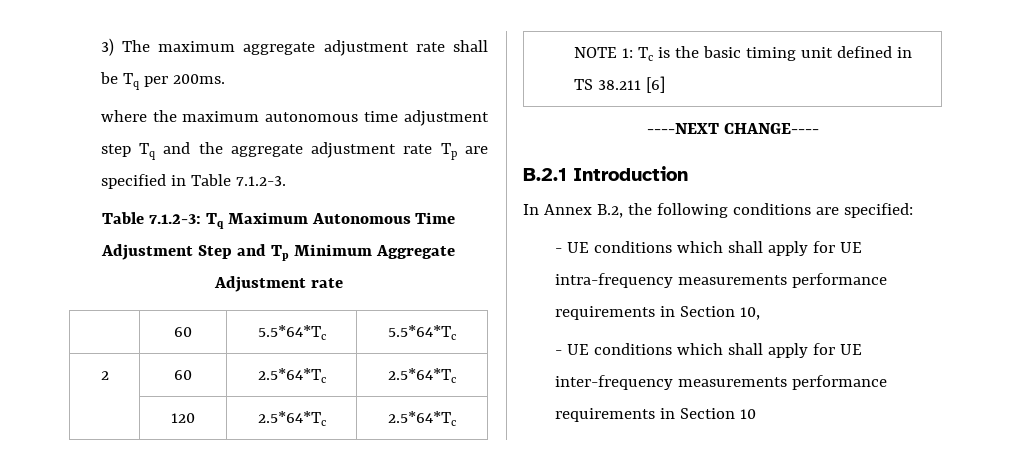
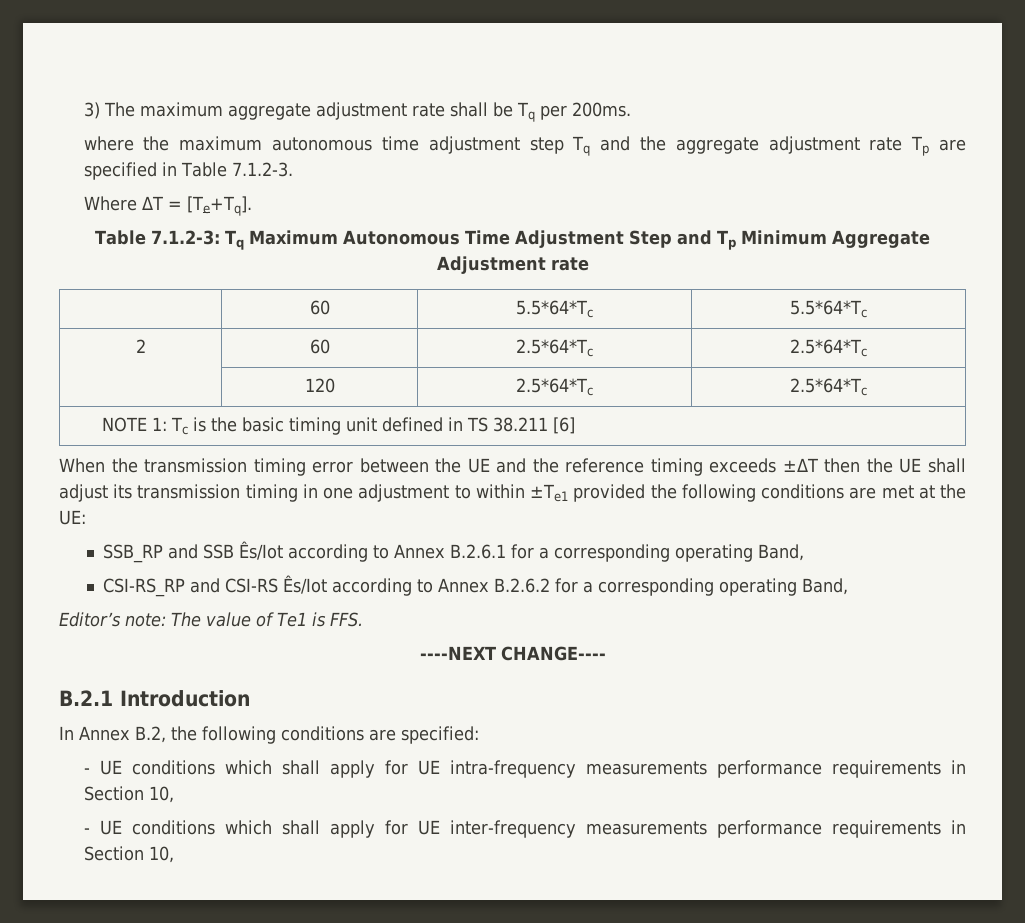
+ Where ΔT = [Te+Tq].
+ When the transmission timing error between the UE and the reference timing exceeds ±ΔT then the UE shall adjust its transmission timing in one adjustment to within ±Te1 provided the following conditions are met at the UE:
+ SSB_RP and SSB Ês/Iot according to Annex B.2.6.1 for a corresponding operating Band,
+ CSI-RS_RP and CSI-RS Ês/Iot according to Annex B.2.6.2 for a corresponding operating Band,
+ Editor’s note: The value of Te1 is FFS.
- - UE conditions which shall apply for UE inter-frequency measurements performance requirements in Section 10
+ - UE conditions which shall apply for UE inter-frequency measurements performance requirements in Section 10,

